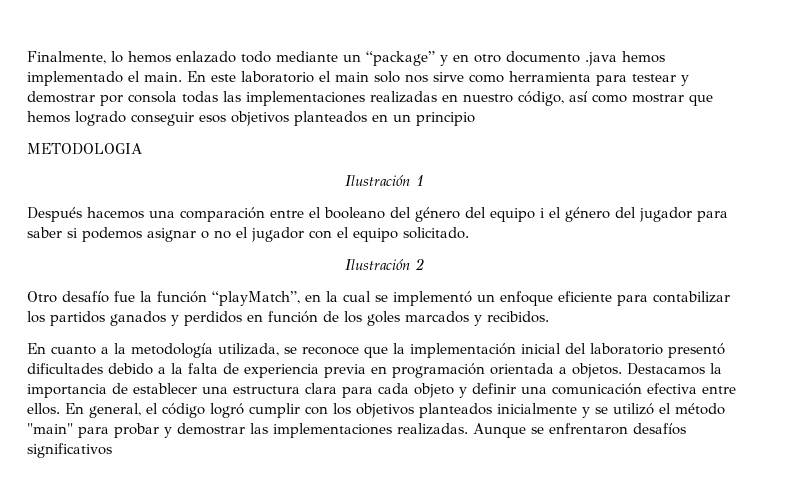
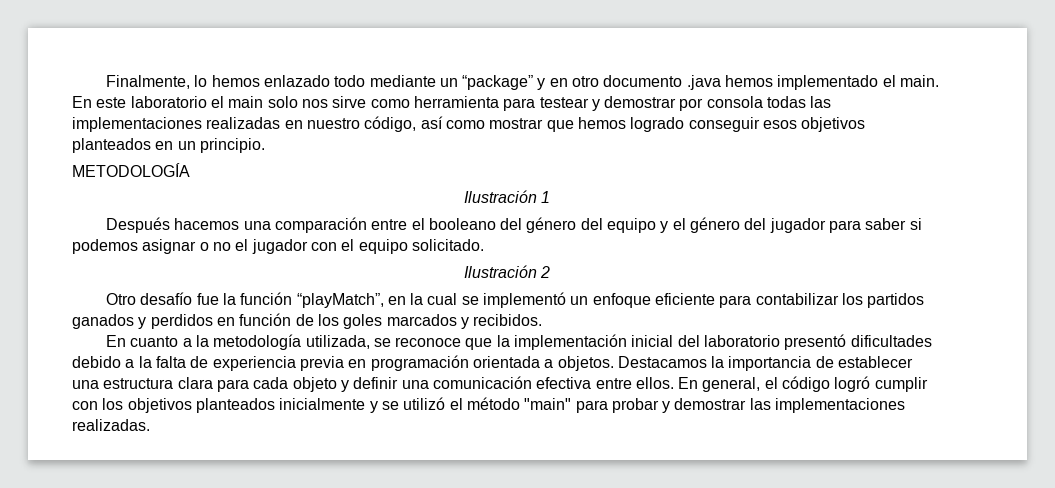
- En este laboratorio el main solo nos sirve como herramienta para testear y demostrar por consola todas las implementaciones realizadas en nuestro código, así como mostrar que hemos logrado conseguir esos objetivos planteados en un principio
- METODOLOGIA
+ En este laboratorio el main solo nos sirve como herramienta para testear y demostrar por consola todas las implementaciones realizadas en nuestro código, así como mostrar que hemos logrado conseguir esos objetivos planteados en un principio.
+ METODOLOGÍA
- Después hacemos una comparación entre el booleano del género del equipo i el género del jugador para saber si podemos asignar o no el jugador con el equipo solicitado.
+ Después hacemos una comparación entre el booleano del género del equipo y el género del jugador para saber si podemos asignar o no el jugador con el equipo solicitado.
- Aunque se enfrentaron desafíos significativos

